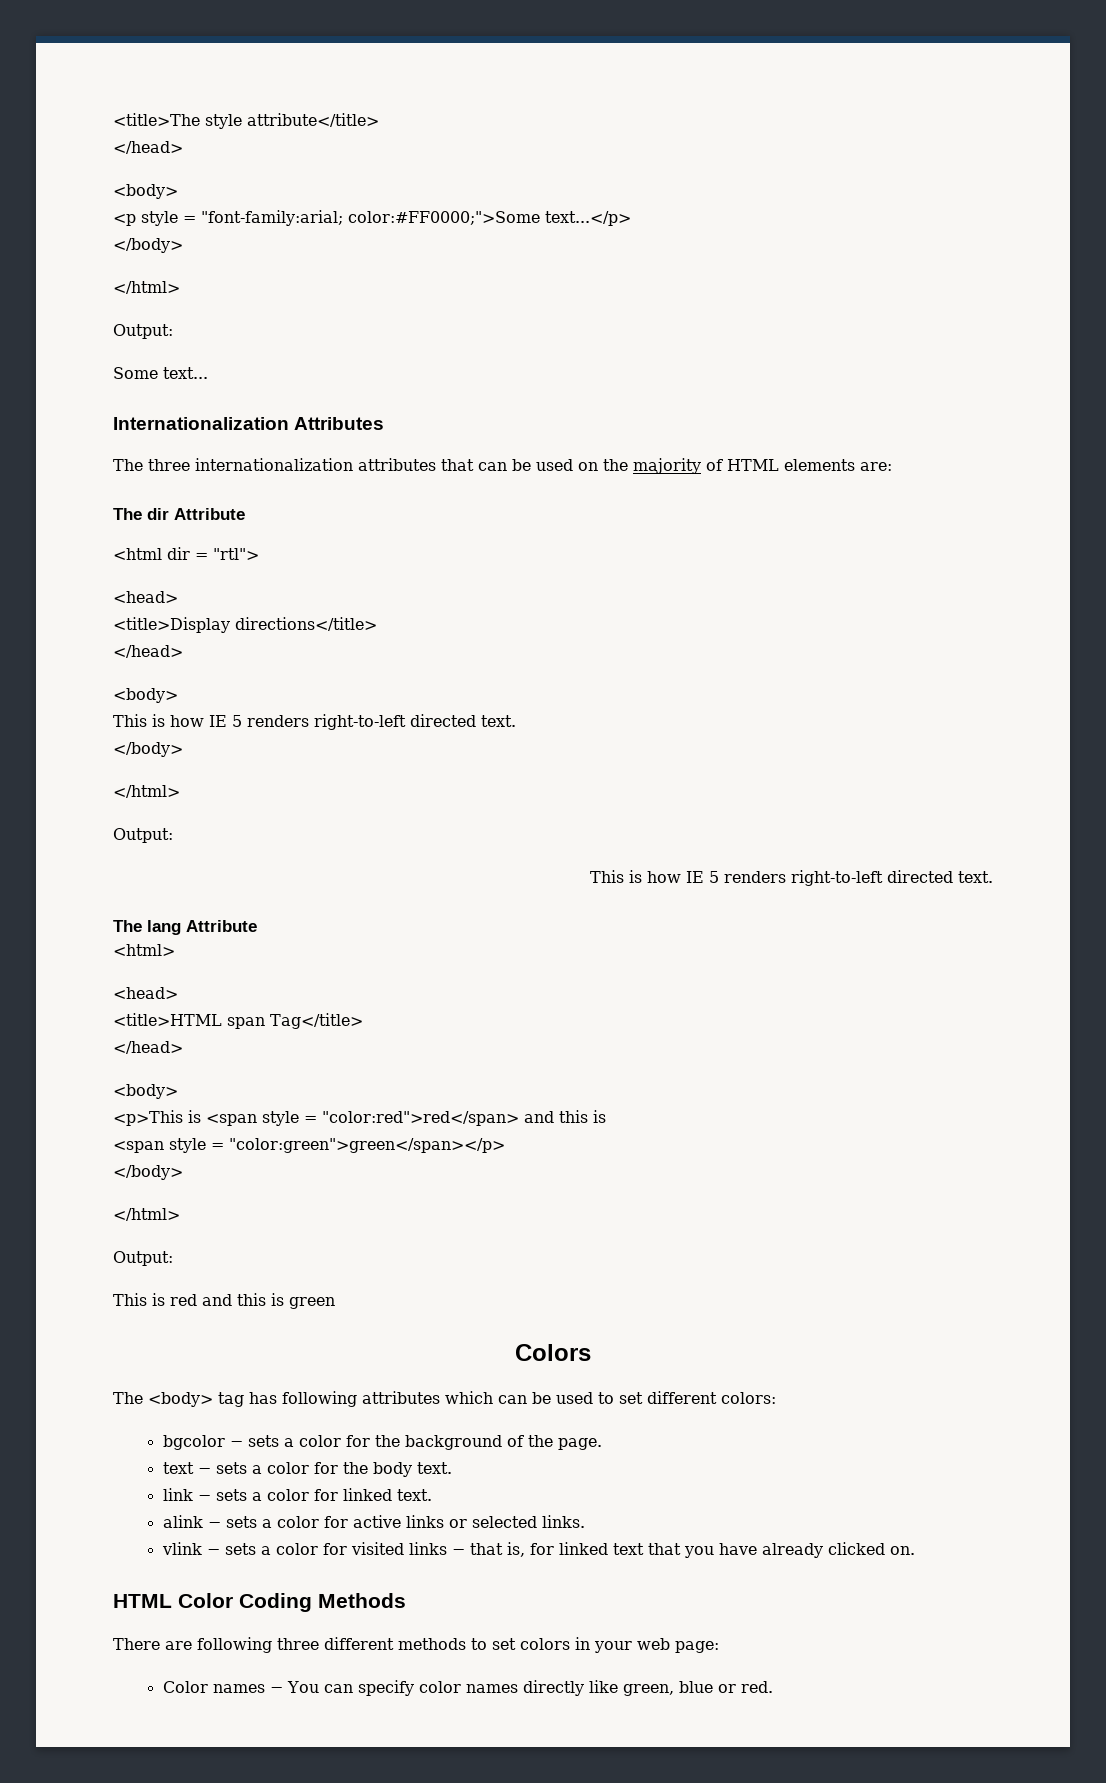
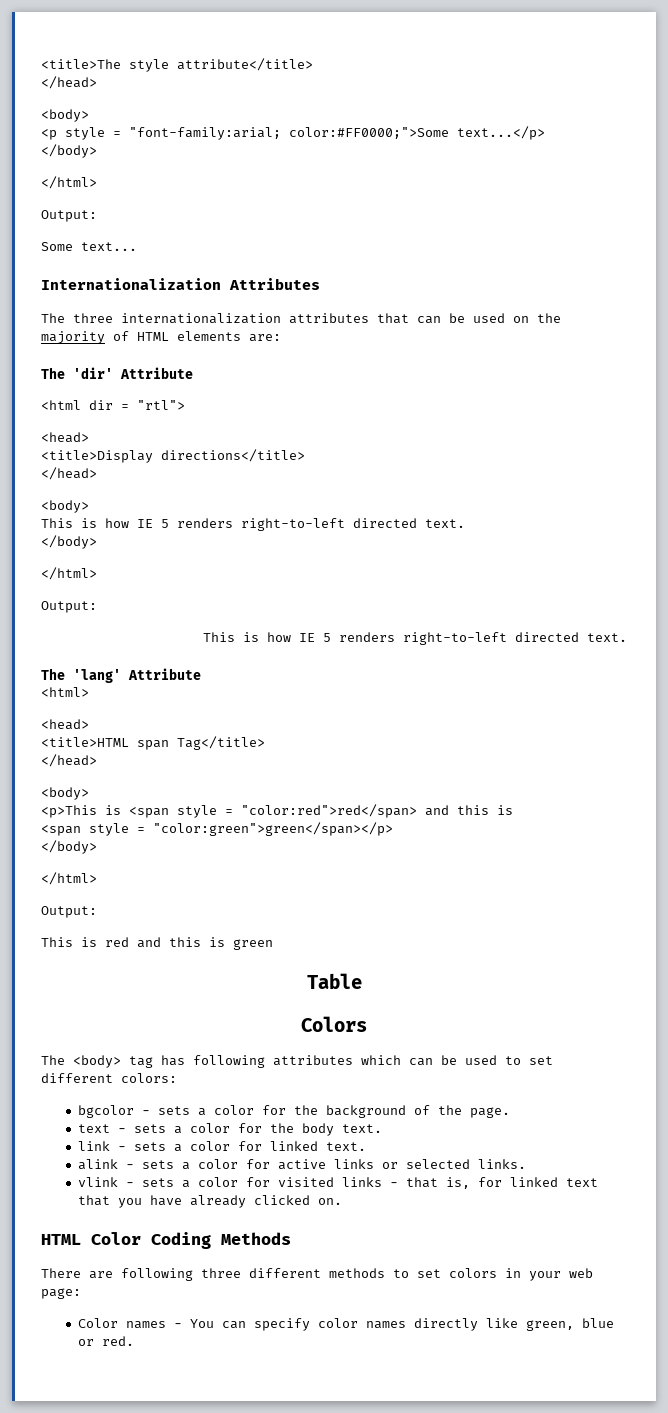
- The dir Attribute
+ The 'dir' Attribute
- The lang Attribute
+ The 'lang' Attribute
+ Table

